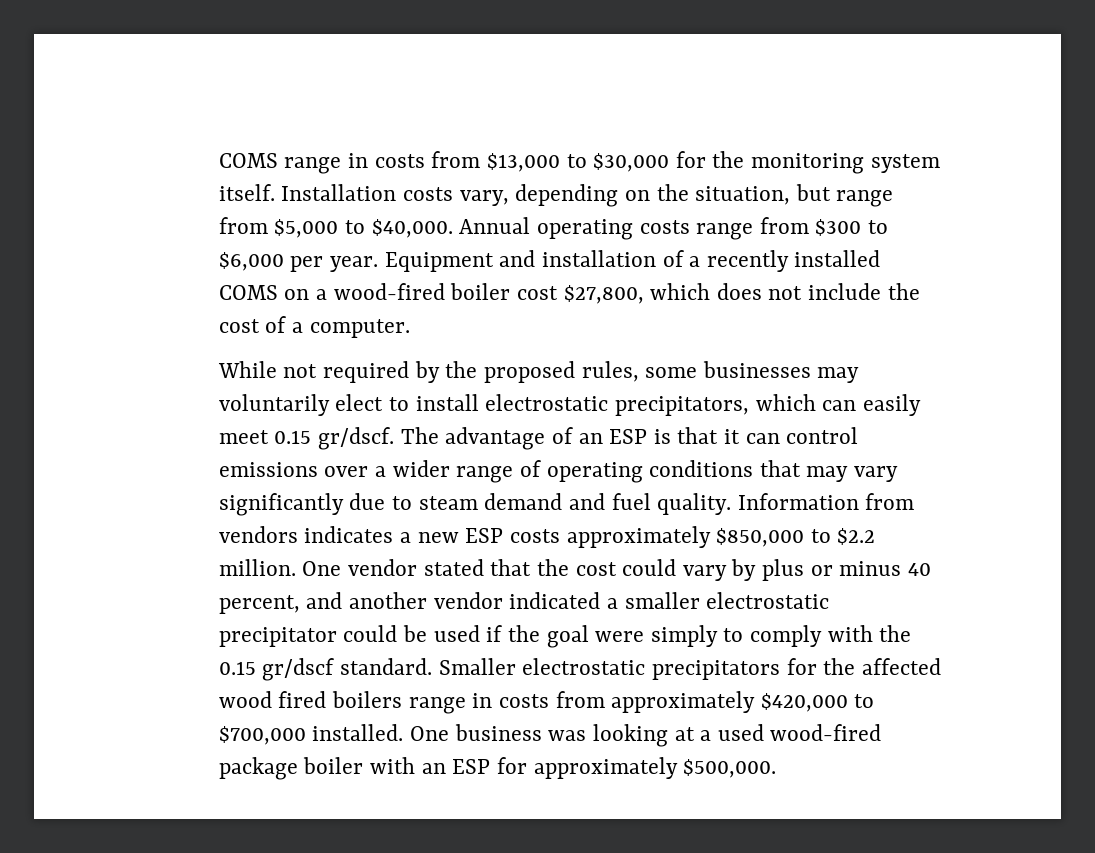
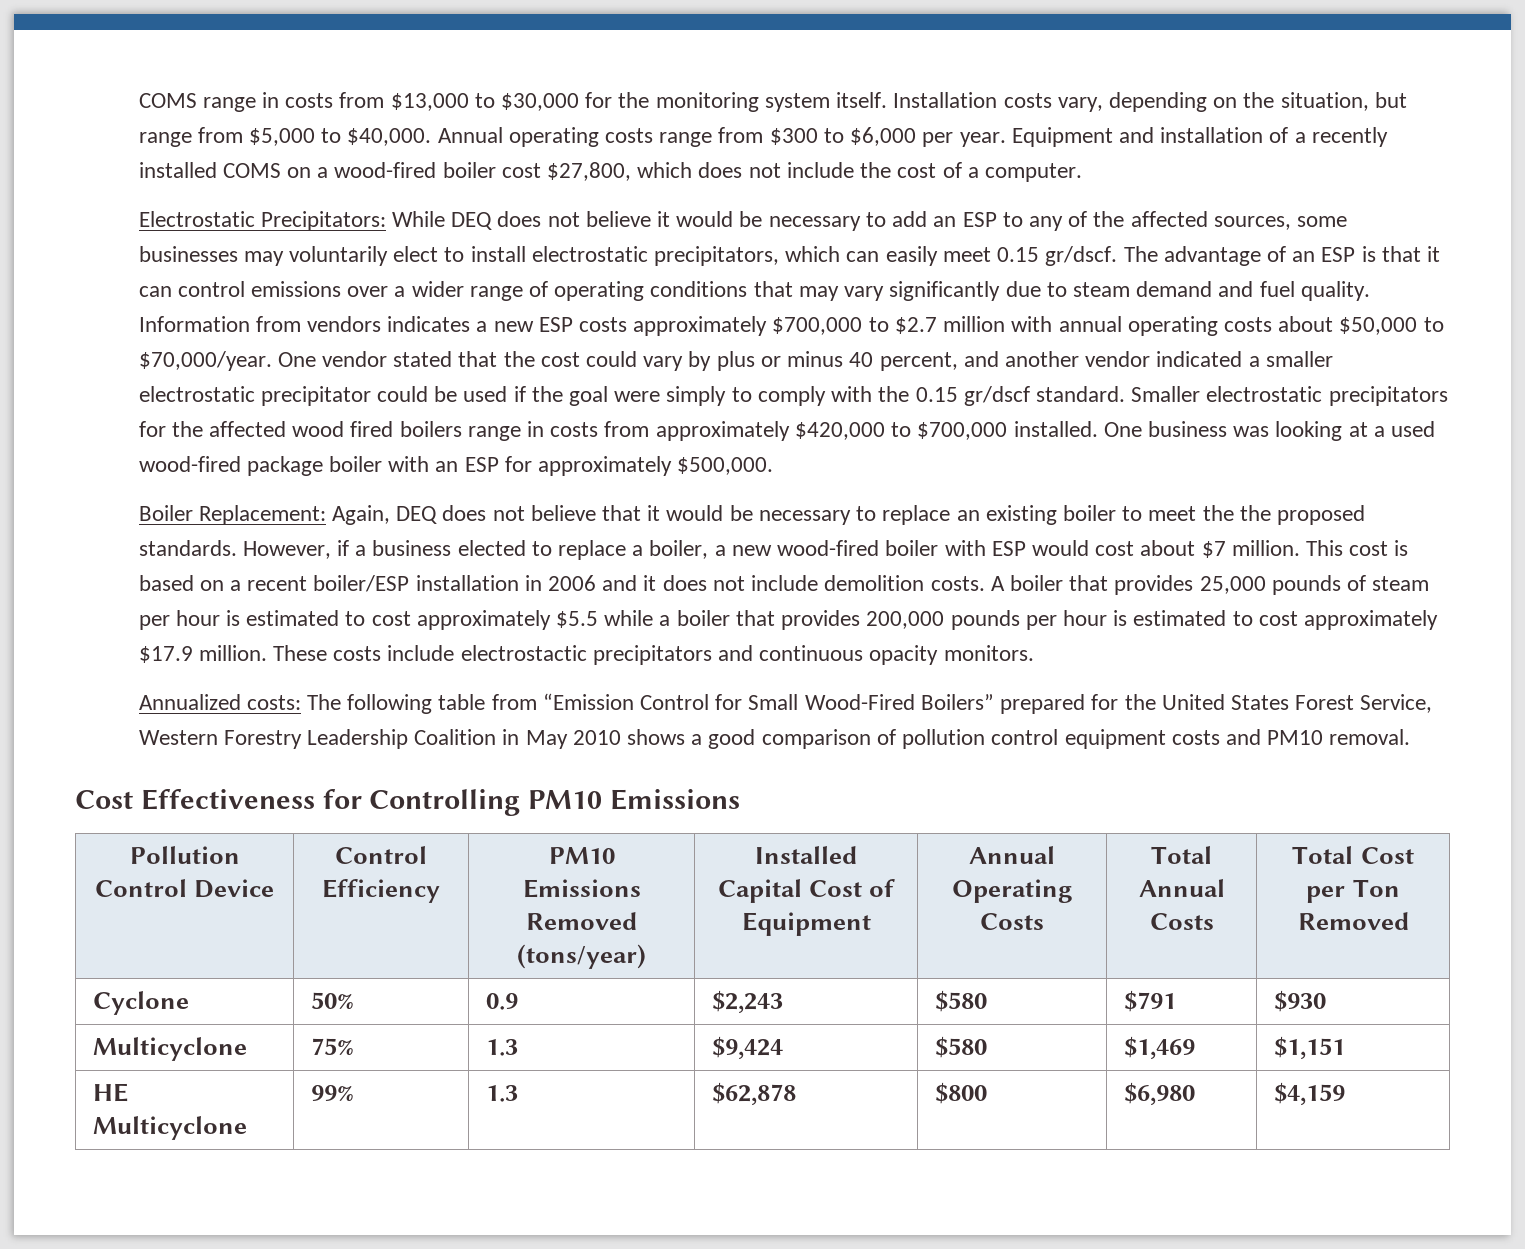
- While not required by the proposed rules, some businesses may voluntarily elect to install electrostatic precipitators, which can easily meet 0.15 gr/dscf.
+ Electrostatic Precipitators: While DEQ does not believe it would be necessary to add an ESP to any of the affected sources, some businesses may voluntarily elect to install electrostatic precipitators, which can easily meet 0.15 gr/dscf.
- Information from vendors indicates a new ESP costs approximately $850,000 to $2.2 million.
+ Information from vendors indicates a new ESP costs approximately $700,000 to $2.7 million with annual operating costs about $50,000 to $70,000/year.
+ Boiler Replacement: Again, DEQ does not believe that it would be necessary to replace an existing boiler to meet the the proposed standards. However, if a business elected to replace a boiler, a new wood-fired boiler with ESP would cost about $7 million. This cost is based on a recent boiler/ESP installation in 2006 and it does not include demolition costs. A boiler that provides 25,000 pounds of steam per hour is estimated to cost approximately $5.5 while a boiler that provides 200,000 pounds per hour is estimated to cost approximately $17.9 million. These costs include electrostactic precipitators and continuous opacity monitors.
+ Annualized costs: The following table from “Emission Control for Small Wood-Fired Boilers” prepared for the United States Forest Service, Western Forestry Leadership Coalition in May 2010 shows a good comparison of pollution control equipment costs and PM10 removal.
+ Cost Effectiveness for Controlling PM10 Emissions
+ Pollution Control Device | Control Efficiency | PM10 Emissions Removed (tons/year) | Installed Capital Cost of Equipment | Annual Operating Costs | Total Annual Costs | Total Cost per Ton Removed
+ Cyclone | 50% | 0.9 | $2,243 | $580 | $791 | $930
+ Multicyclone | 75% | 1.3 | $9,424 | $580 | $1,469 | $1,151
+ HE Multicyclone | 99% | 1.3 | $62,878 | $800 | $6,980 | $4,159

